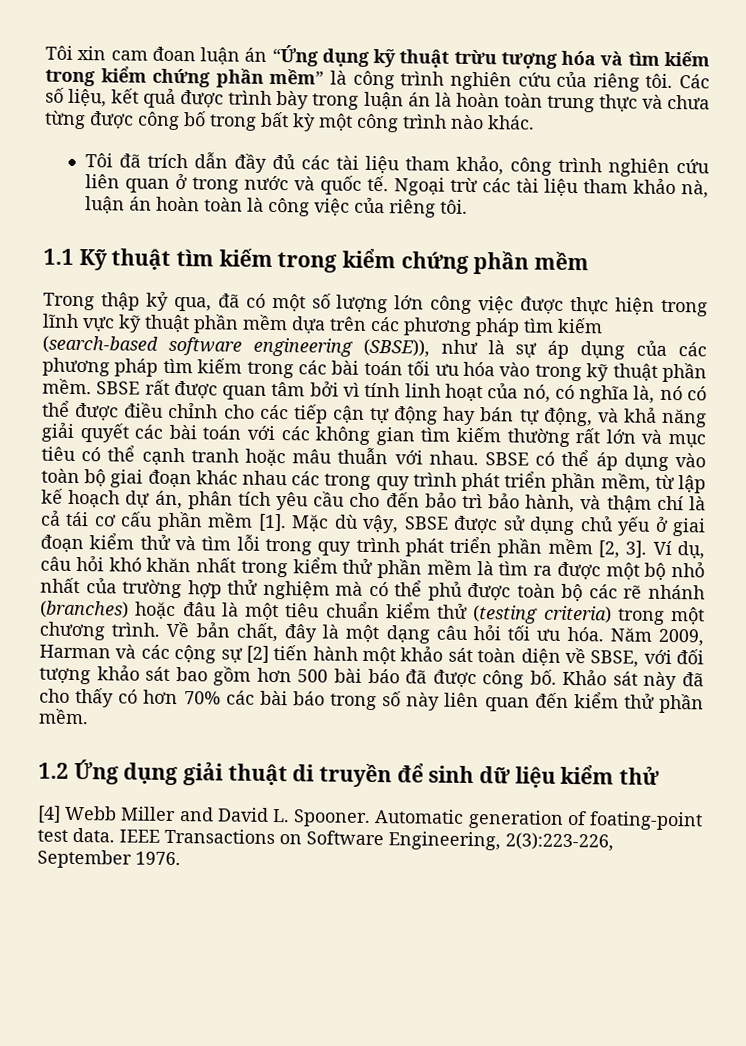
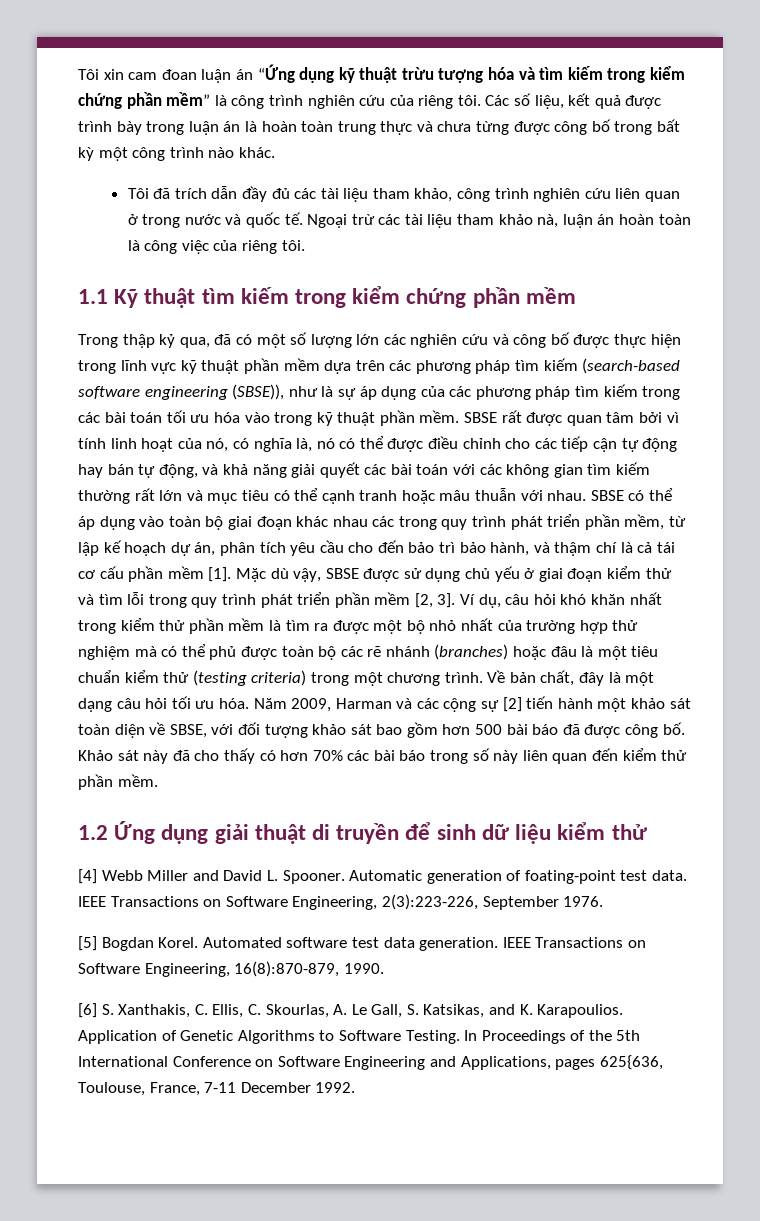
- Trong thập kỷ qua, đã có một số lượng lớn công việc được thực hiện trong lĩnh vực kỹ thuật phần mềm dựa trên các phương pháp tìm kiếm (search-based software engineering (SBSE)), như là sự áp dụng của các phương pháp tìm kiếm trong các bài toán tối ưu hóa vào trong kỹ thuật phần mềm.
+ Trong thập kỷ qua, đã có một số lượng lớn các nghiên cứu và công bố được thực hiện trong lĩnh vực kỹ thuật phần mềm dựa trên các phương pháp tìm kiếm (search-based software engineering (SBSE)), như là sự áp dụng của các phương pháp tìm kiếm trong các bài toán tối ưu hóa vào trong kỹ thuật phần mềm.
+ [5] Bogdan Korel. Automated software test data generation. IEEE Transactions on Software Engineering, 16(8):870-879, 1990.
+ [6] S. Xanthakis, C. Ellis, C. Skourlas, A. Le Gall, S. Katsikas, and K. Karapoulios. Application of Genetic Algorithms to Software Testing. In Proceedings of the 5th International Conference on Software Engineering and Applications, pages 625{636, Toulouse, France, 7-11 December 1992.

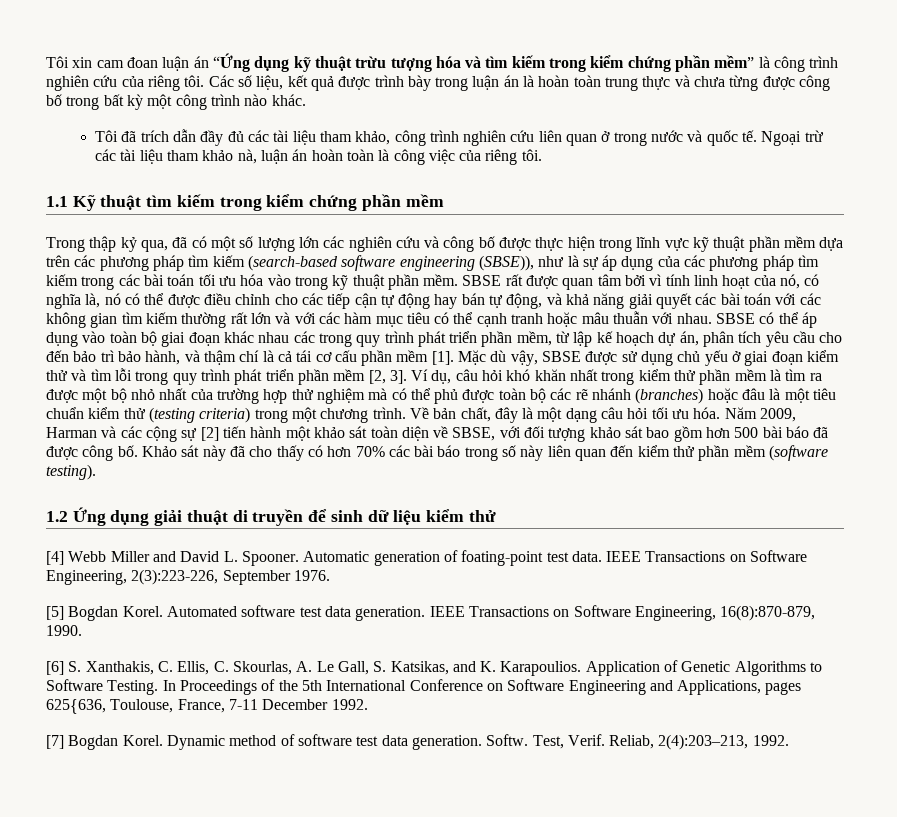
- SBSE rất được quan tâm bởi vì tính linh hoạt của nó, có nghĩa là, nó có thể được điều chỉnh cho các tiếp cận tự động hay bán tự động, và khả năng giải quyết các bài toán với các không gian tìm kiếm thường rất lớn và mục tiêu có thể cạnh tranh hoặc mâu thuẫn với nhau.
+ SBSE rất được quan tâm bởi vì tính linh hoạt của nó, có nghĩa là, nó có thể được điều chỉnh cho các tiếp cận tự động hay bán tự động, và khả năng giải quyết các bài toán với các không gian tìm kiếm thường rất lớn và với các hàm mục tiêu có thể cạnh tranh hoặc mâu thuẫn với nhau.
- Khảo sát này đã cho thấy có hơn 70% các bài báo trong số này liên quan đến kiểm thử phần mềm.
+ Khảo sát này đã cho thấy có hơn 70% các bài báo trong số này liên quan đến kiểm thử phần mềm (software testing).
+ [7] Bogdan Korel. Dynamic method of software test data generation. Softw. Test, Verif. Reliab, 2(4):203–213, 1992.

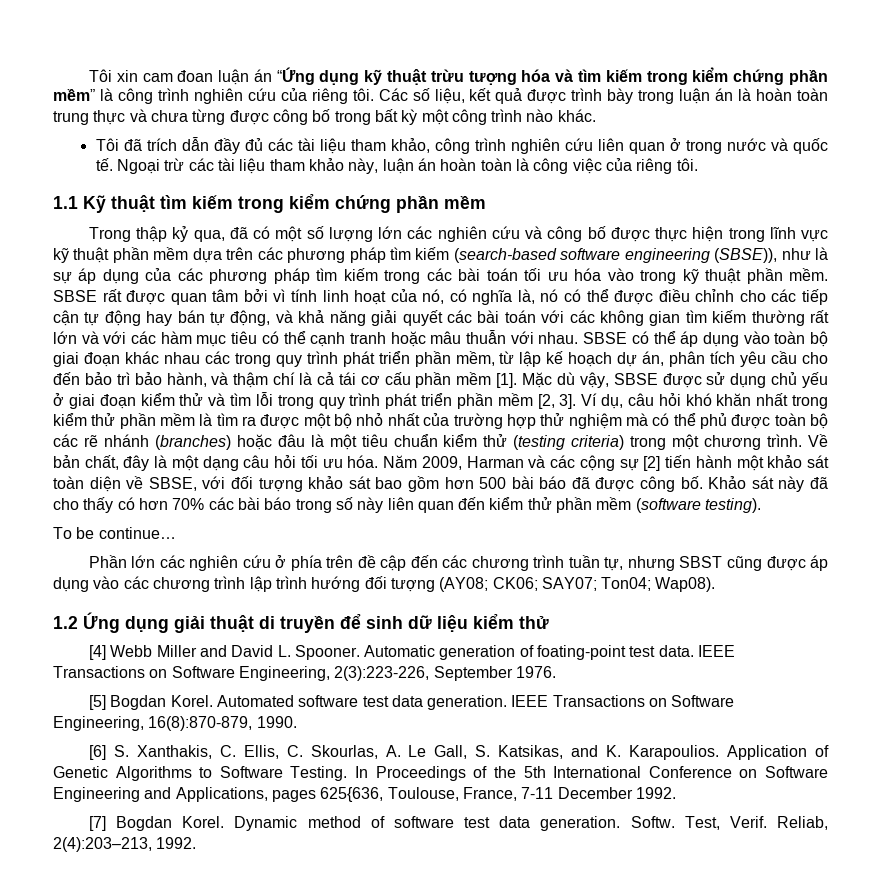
- Ngoại trừ các tài liệu tham khảo nà, luận án hoàn toàn là công việc của riêng tôi.
+ Ngoại trừ các tài liệu tham khảo này, luận án hoàn toàn là công việc của riêng tôi.
+ To be continue…
+ Phần lớn các nghiên cứu ở phía trên đề cập đến các chương trình tuần tự, nhưng SBST cũng được áp dụng vào các chương trình lập trình hướng đối tượng (AY08; CK06; SAY07; Ton04; Wap08).

